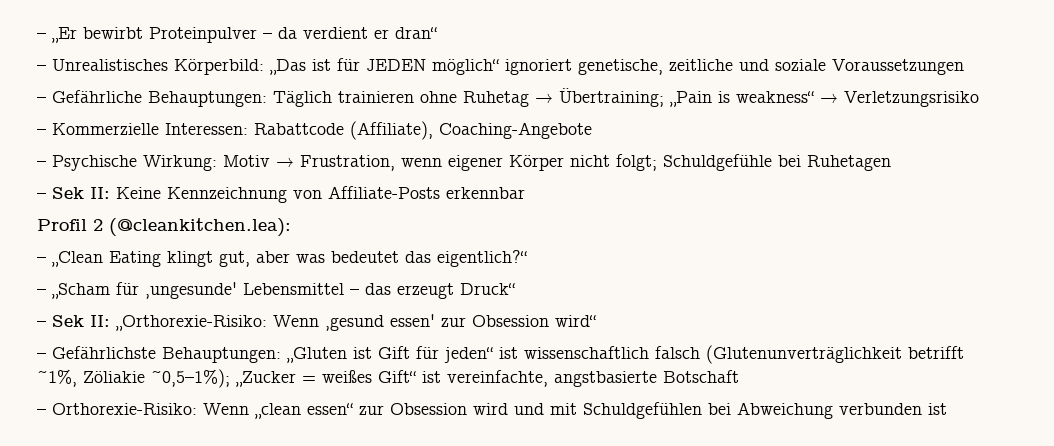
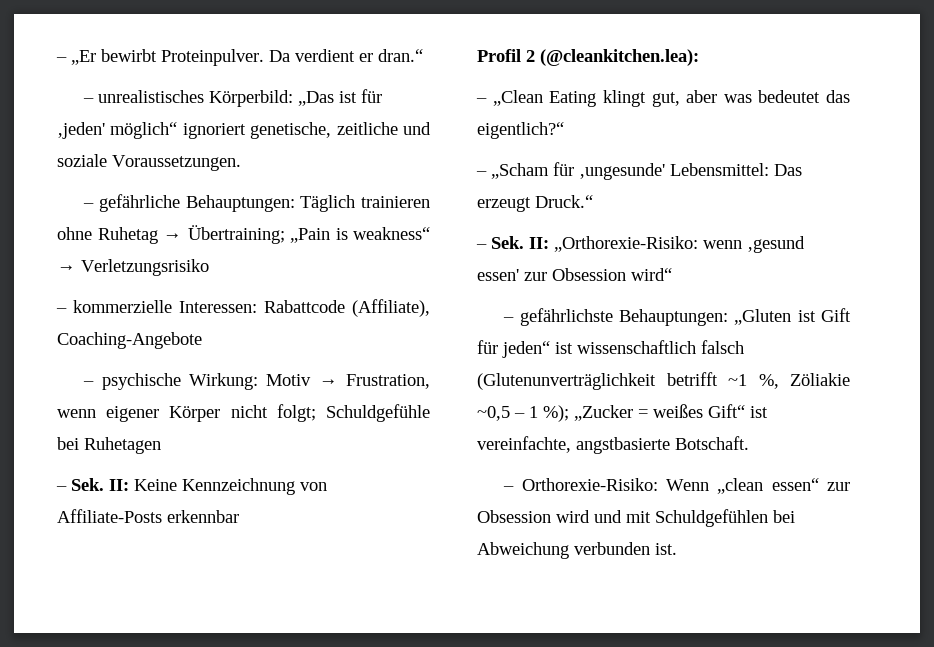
- – „Er bewirbt Proteinpulver – da verdient er dran“
- – Unrealistisches Körperbild: „Das ist für JEDEN möglich“ ignoriert genetische, zeitliche und soziale Voraussetzungen
- – Gefährliche Behauptungen: Täglich trainieren ohne Ruhetag → Übertraining; „Pain is weakness“ → Verletzungsrisiko
+ – „Er bewirbt Proteinpulver. Da verdient er dran.“
+ – unrealistisches Körperbild: „Das ist für ‚jeden' möglich“ ignoriert genetische, zeitliche und soziale Voraussetzungen.
+ – gefährliche Behauptungen: Täglich trainieren ohne Ruhetag → Übertraining; „Pain is weakness“ → Verletzungsrisiko
- – Kommerzielle Interessen: Rabattcode (Affiliate), Coaching-Angebote
+ – kommerzielle Interessen: Rabattcode (Affiliate), Coaching-Angebote
- – Psychische Wirkung: Motiv → Frustration, wenn eigener Körper nicht folgt; Schuldgefühle bei Ruhetagen
+ – psychische Wirkung: Motiv → Frustration, wenn eigener Körper nicht folgt; Schuldgefühle bei Ruhetagen
- – Sek II: Keine Kennzeichnung von Affiliate-Posts erkennbar
+ – Sek. II: Keine Kennzeichnung von Affiliate-Posts erkennbar
- – „Scham für ‚ungesunde' Lebensmittel – das erzeugt Druck“
- – Sek II: „Orthorexie-Risiko: Wenn ‚gesund essen' zur Obsession wird“
+ – „Scham für ‚ungesunde' Lebensmittel: Das erzeugt Druck.“
+ – Sek. II: „Orthorexie-Risiko: wenn ‚gesund essen' zur Obsession wird“
- – Gefährlichste Behauptungen: „Gluten ist Gift für jeden“ ist wissenschaftlich falsch (Glutenunverträglichkeit betrifft ~1%, Zöliakie ~0,5–1%); „Zucker = weißes Gift“ ist vereinfachte, angstbasierte Botschaft
+ – gefährlichste Behauptungen: „Gluten ist Gift für jeden“ ist wissenschaftlich falsch (Glutenunverträglichkeit betrifft ~1 %, Zöliakie ~0,5 – 1 %); „Zucker = weißes Gift“ ist vereinfachte, angstbasierte Botschaft.
- – Orthorexie-Risiko: Wenn „clean essen“ zur Obsession wird und mit Schuldgefühlen bei Abweichung verbunden ist
+ – Orthorexie-Risiko: Wenn „clean essen“ zur Obsession wird und mit Schuldgefühlen bei Abweichung verbunden ist.

